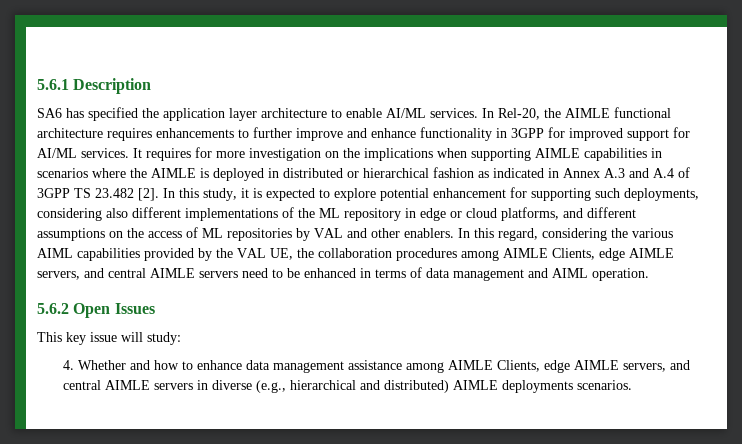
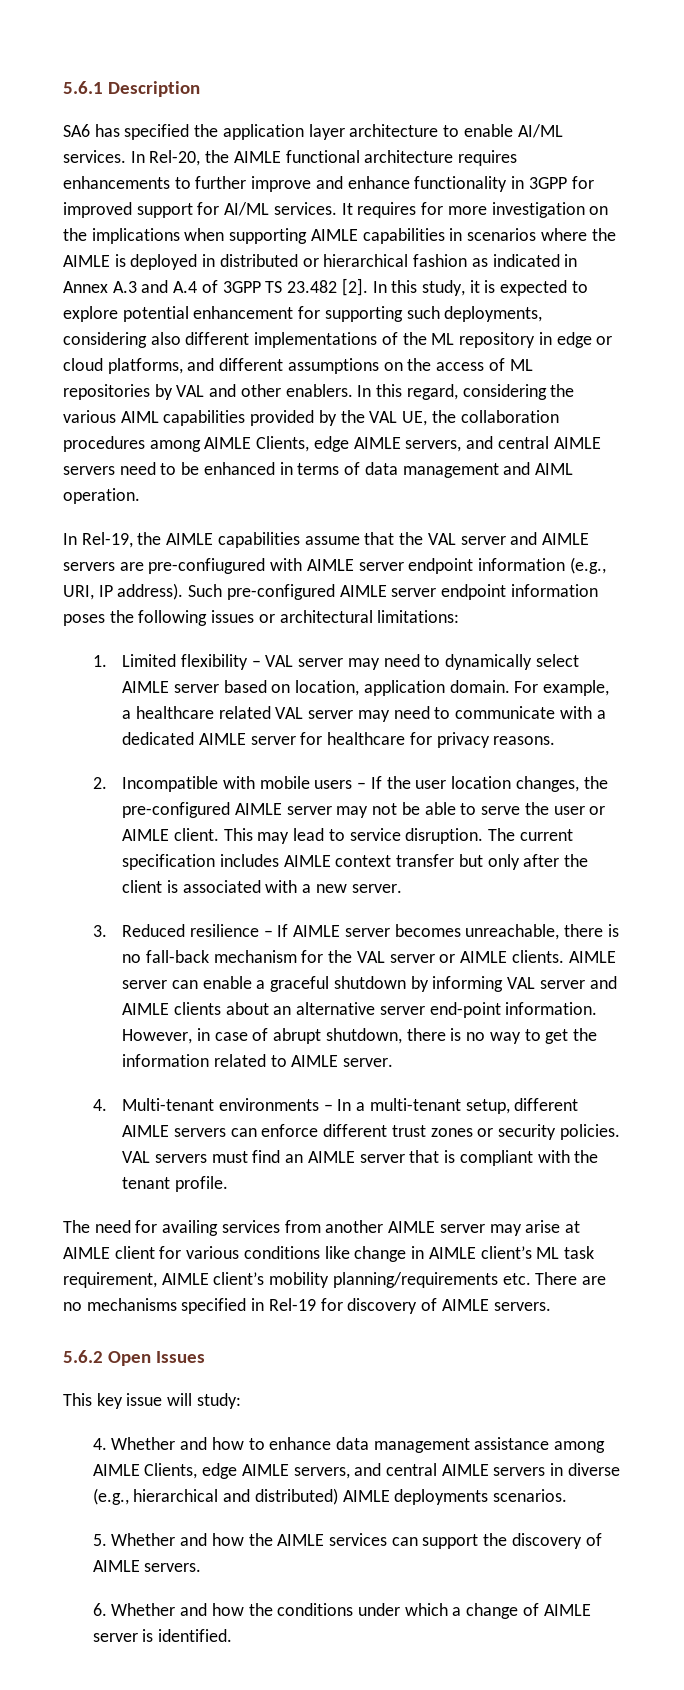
+ In Rel-19, the AIMLE capabilities assume that the VAL server and AIMLE servers are pre-confiugured with AIMLE server endpoint information (e.g., URI, IP address). Such pre-configured AIMLE server endpoint information poses the following issues or architectural limitations:
+ 1. Limited flexibility – VAL server may need to dynamically select AIMLE server based on location, application domain. For example, a healthcare related VAL server may need to communicate with a dedicated AIMLE server for healthcare for privacy reasons.
+ 2. Incompatible with mobile users – If the user location changes, the pre-configured AIMLE server may not be able to serve the user or AIMLE client. This may lead to service disruption. The current specification includes AIMLE context transfer but only after the client is associated with a new server.
+ 3. Reduced resilience – If AIMLE server becomes unreachable, there is no fall-back mechanism for the VAL server or AIMLE clients. AIMLE server can enable a graceful shutdown by informing VAL server and AIMLE clients about an alternative server end-point information. However, in case of abrupt shutdown, there is no way to get the information related to AIMLE server.
+ 4. Multi-tenant environments – In a multi-tenant setup, different AIMLE servers can enforce different trust zones or security policies. VAL servers must find an AIMLE server that is compliant with the tenant profile.
+ The need for availing services from another AIMLE server may arise at AIMLE client for various conditions like change in AIMLE client’s ML task requirement, AIMLE client’s mobility planning/requirements etc. There are no mechanisms specified in Rel-19 for discovery of AIMLE servers.
+ 5. Whether and how the AIMLE services can support the discovery of AIMLE servers.
+ 6. Whether and how the conditions under which a change of AIMLE server is identified.

